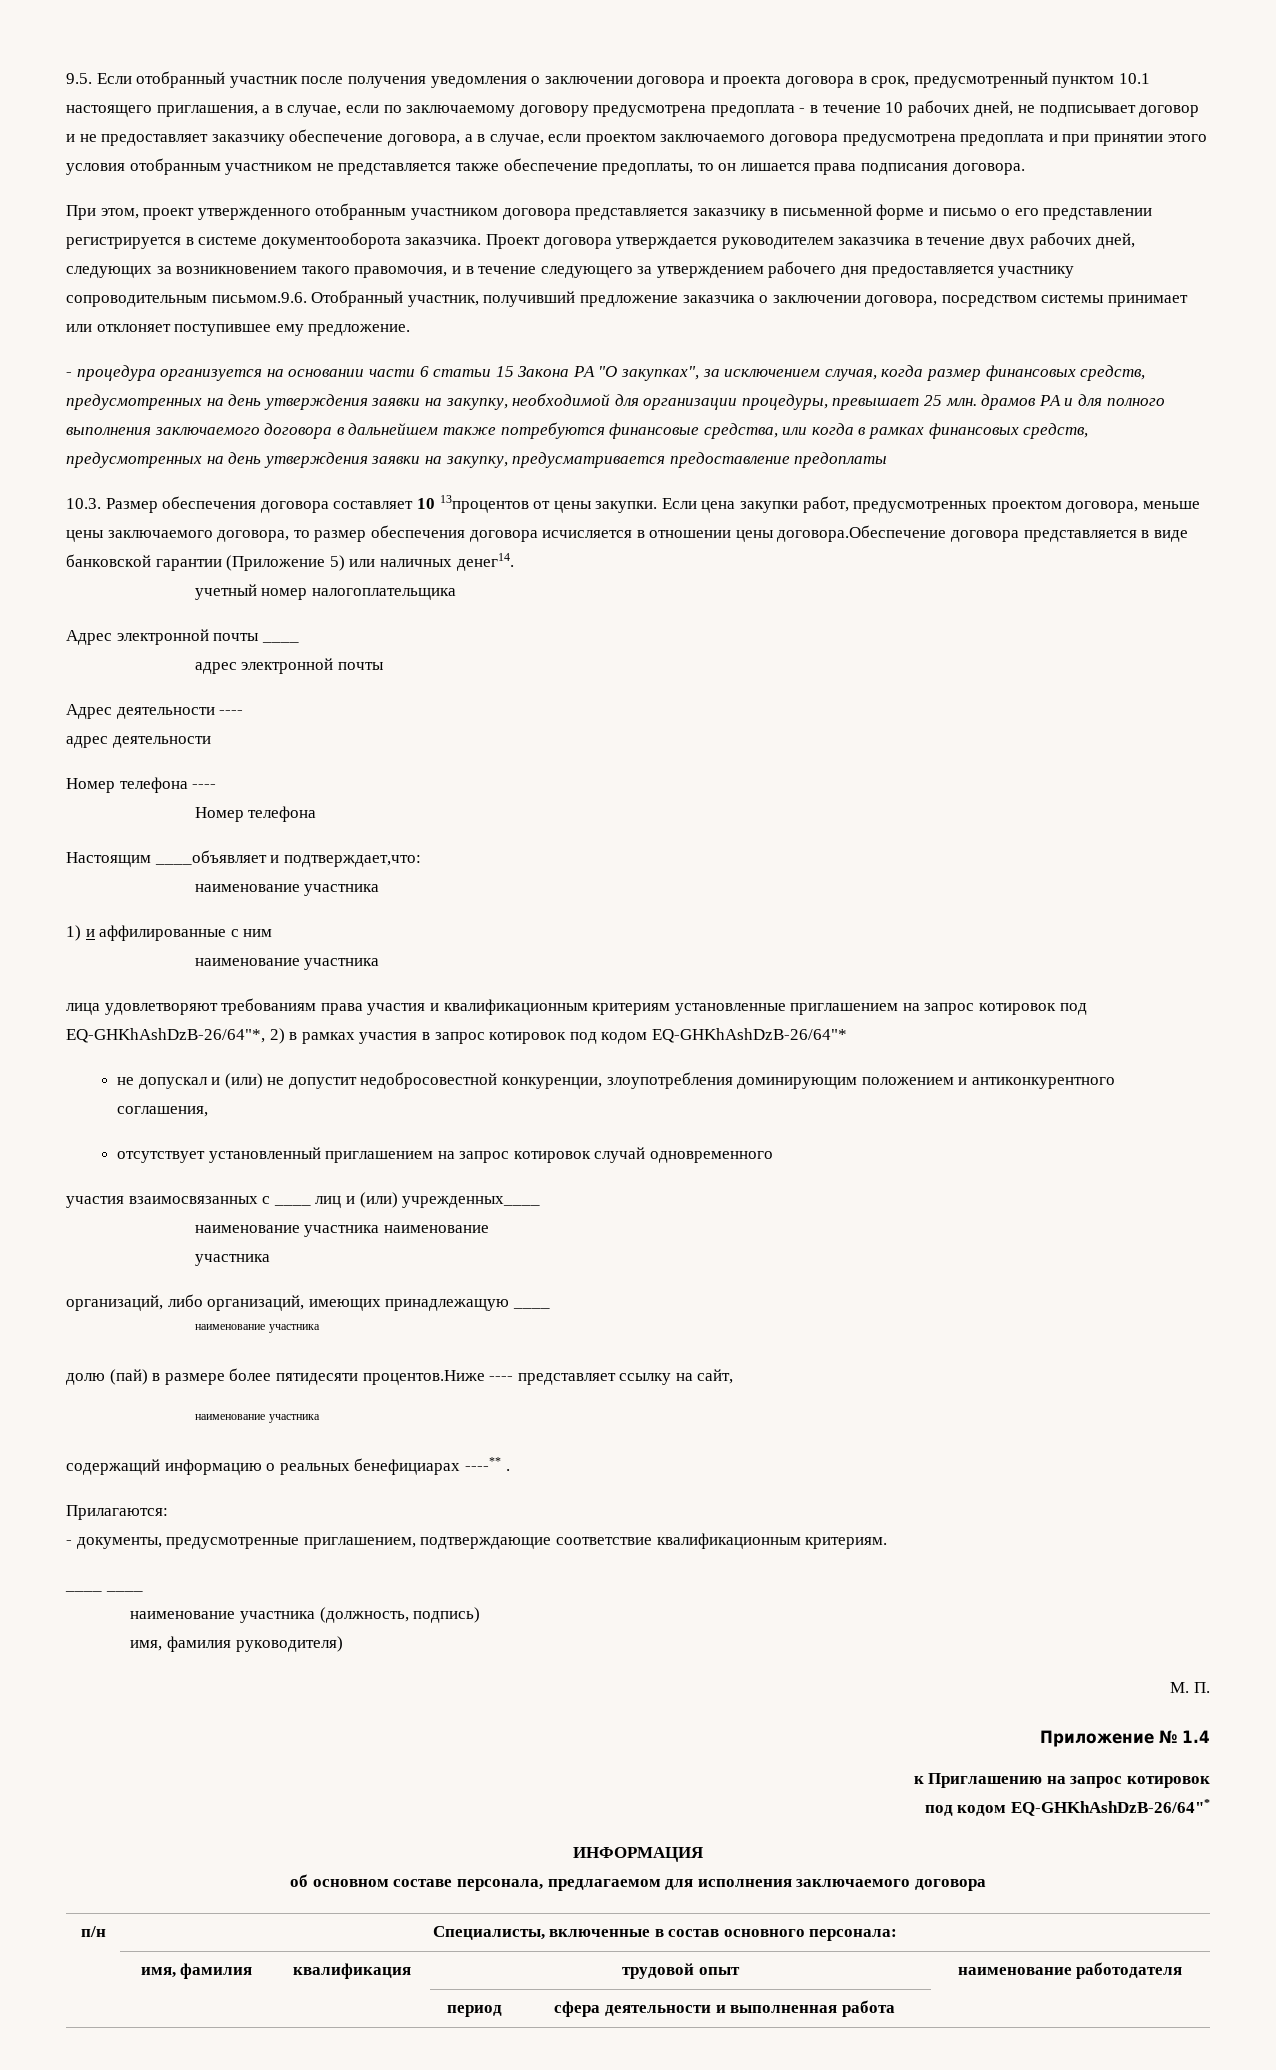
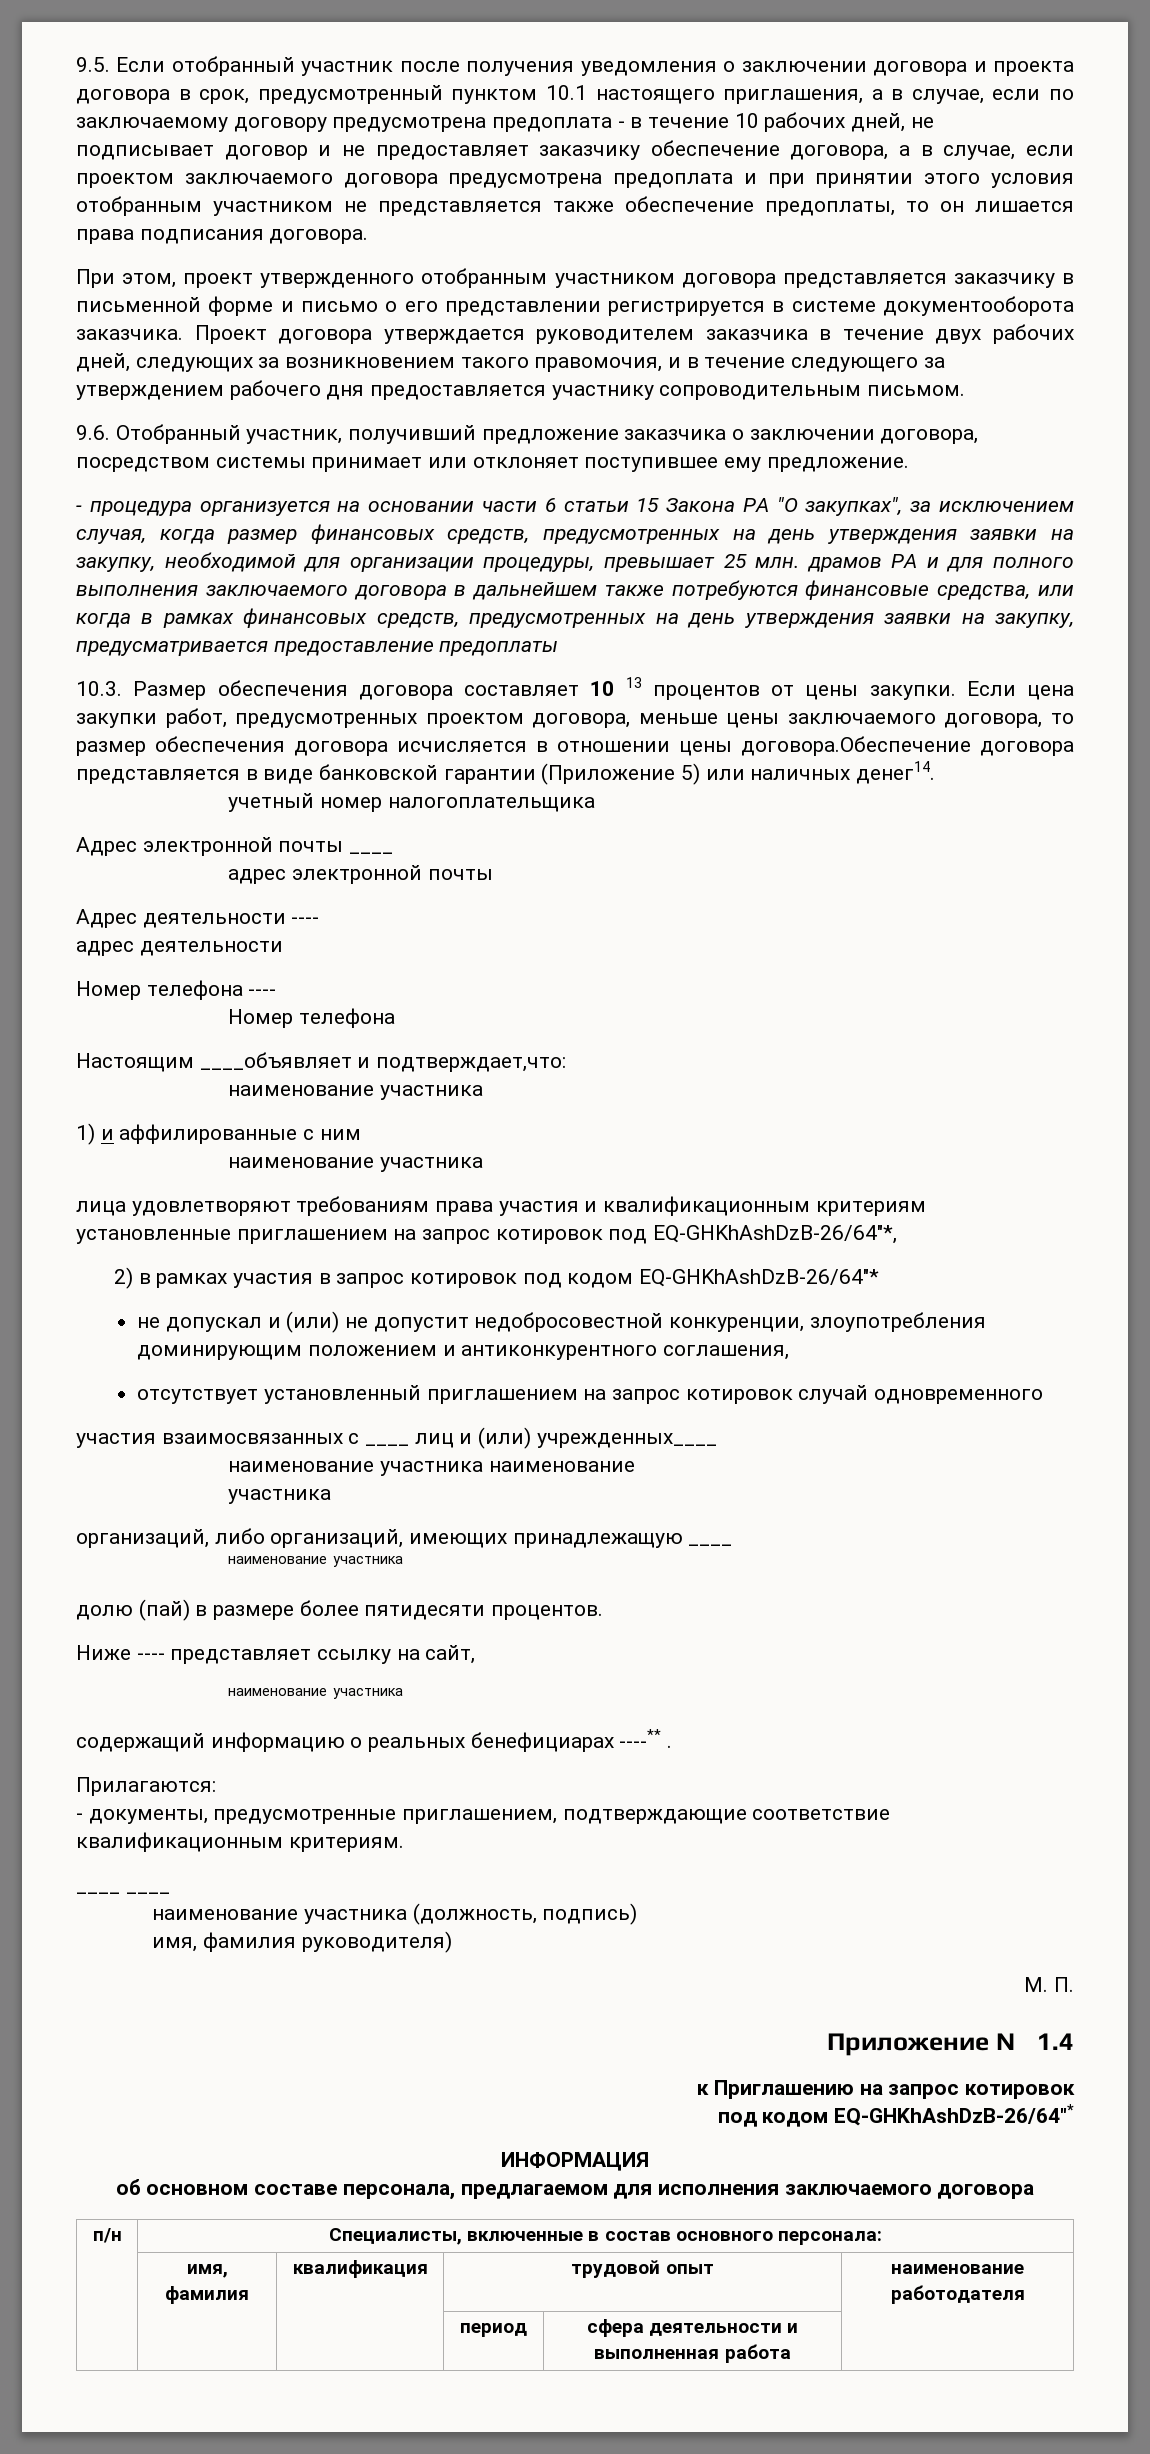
- Проект договора утверждается руководителем заказчика в течение двух рабочих дней, следующих за возникновением такого правомочия, и в течение следующего за утверждением рабочего дня предоставляется участнику сопроводительным письмом.9.6. Отобранный участник, получивший предложение заказчика о заключении договора, посредством системы принимает или отклоняет поступившее ему предложение.
+ Проект договора утверждается руководителем заказчика в течение двух рабочих дней, следующих за возникновением такого правомочия, и в течение следующего за утверждением рабочего дня предоставляется участнику сопроводительным письмом.
+ 9.6. Отобранный участник, получивший предложение заказчика о заключении договора, посредством системы принимает или отклоняет поступившее ему предложение.
- 10.3. Размер обеспечения договора составляет 10 13процентов от цены закупки.
+ 10.3. Размер обеспечения договора составляет 10 13 процентов от цены закупки.
- лица удовлетворяют требованиям права участия и квалификационным критериям установленные приглашением на запрос котировок под EQ-GHKhAshDzB-26/64"*, 2) в рамках участия в запрос котировок под кодом EQ-GHKhAshDzB-26/64"*
+ лица удовлетворяют требованиям права участия и квалификационным критериям установленные приглашением на запрос котировок под EQ-GHKhAshDzB-26/64"*,
+ 2) в рамках участия в запрос котировок под кодом EQ-GHKhAshDzB-26/64"*
- долю (пай) в размере более пятидесяти процентов.Ниже ---- представляет ссылку на сайт,
+ долю (пай) в размере более пятидесяти процентов.
+ Ниже ---- представляет ссылку на сайт,

